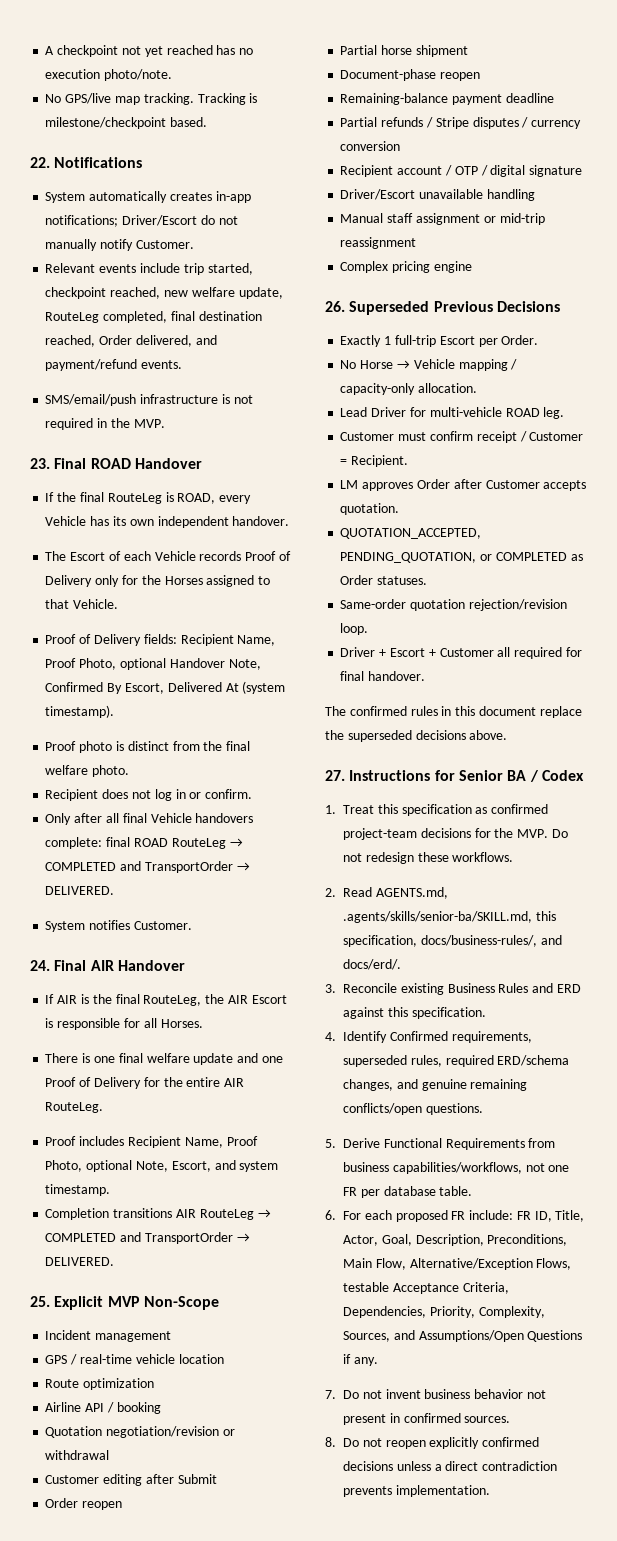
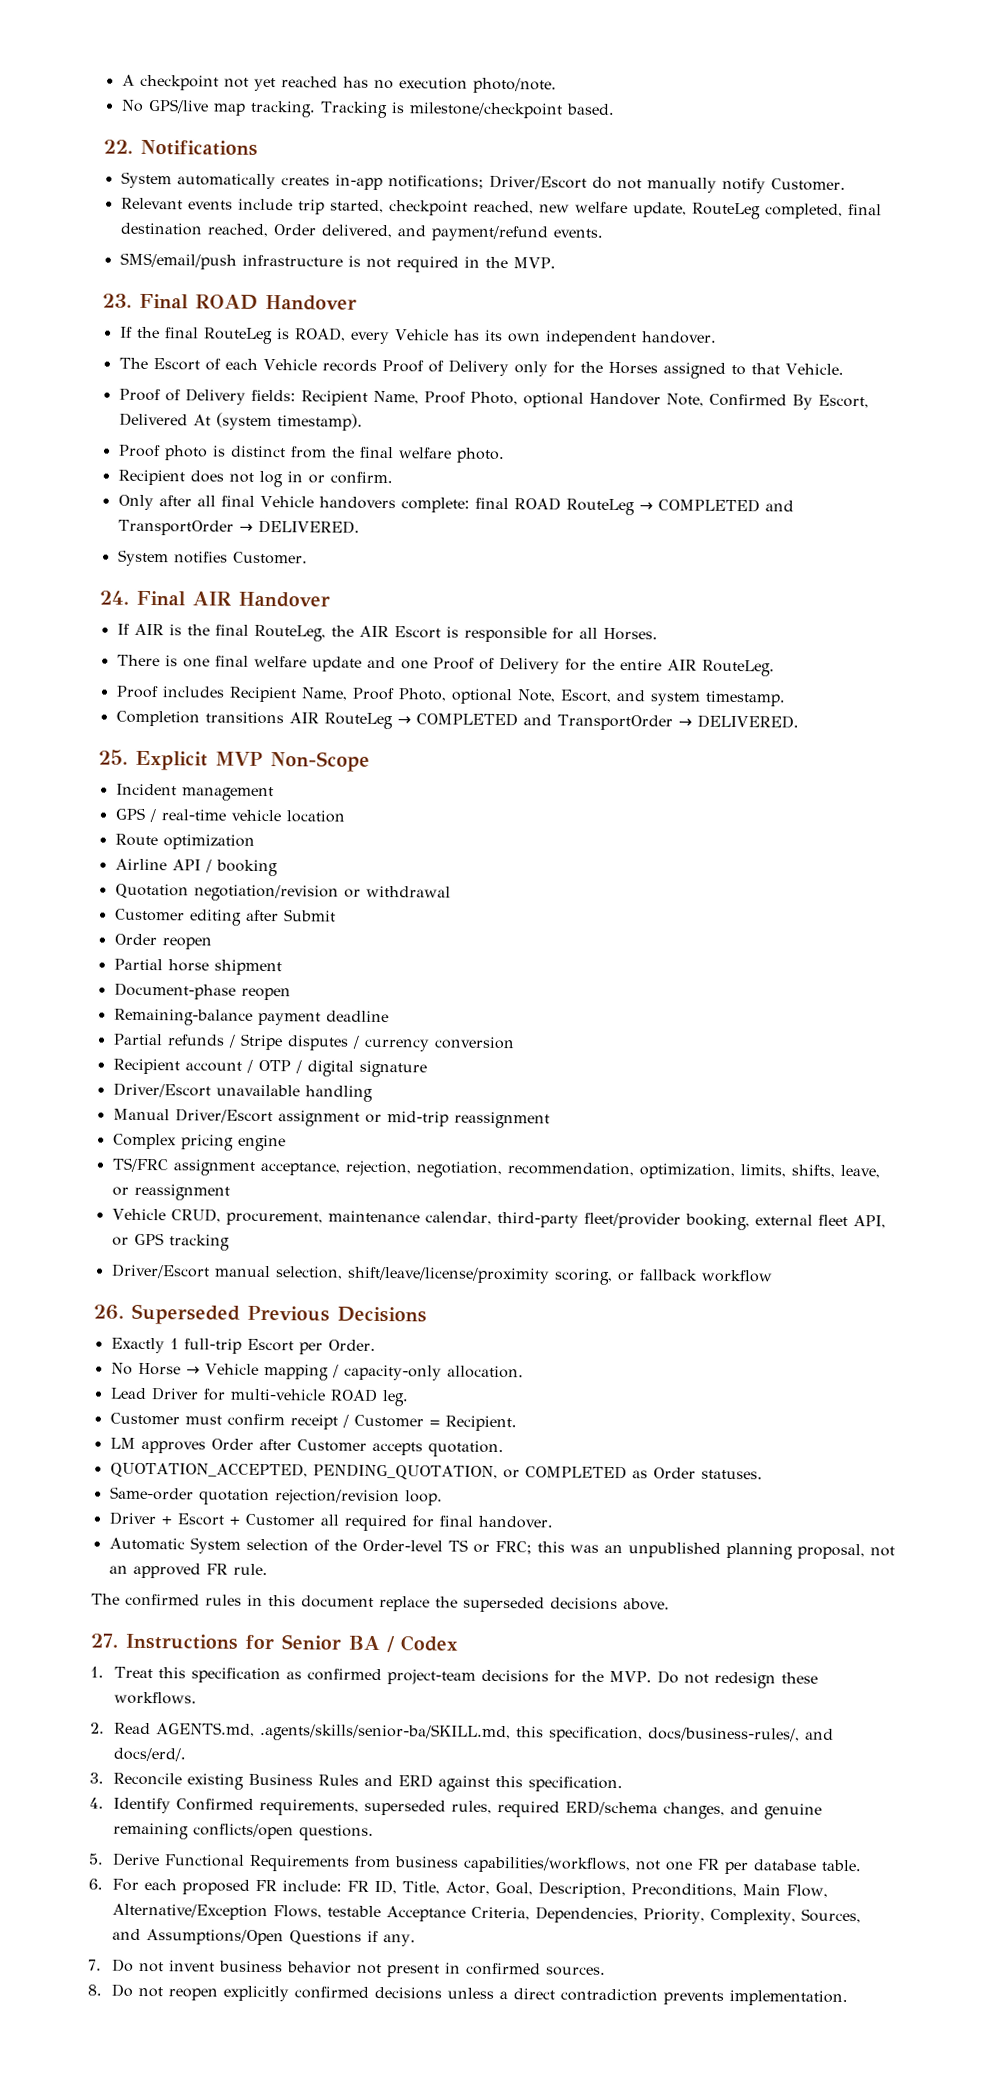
- Manual staff assignment or mid-trip reassignment
+ Manual Driver/Escort assignment or mid-trip reassignment
+ TS/FRC assignment acceptance, rejection, negotiation, recommendation, optimization, limits, shifts, leave, or reassignment
+ Vehicle CRUD, procurement, maintenance calendar, third-party fleet/provider booking, external fleet API, or GPS tracking
+ Driver/Escort manual selection, shift/leave/license/proximity scoring, or fallback workflow
+ Automatic System selection of the Order-level TS or FRC; this was an unpublished planning proposal, not an approved FR rule.

